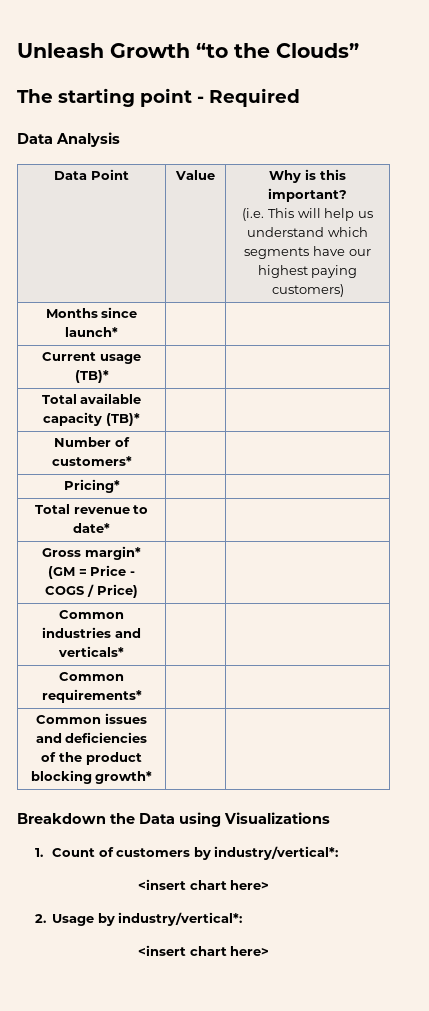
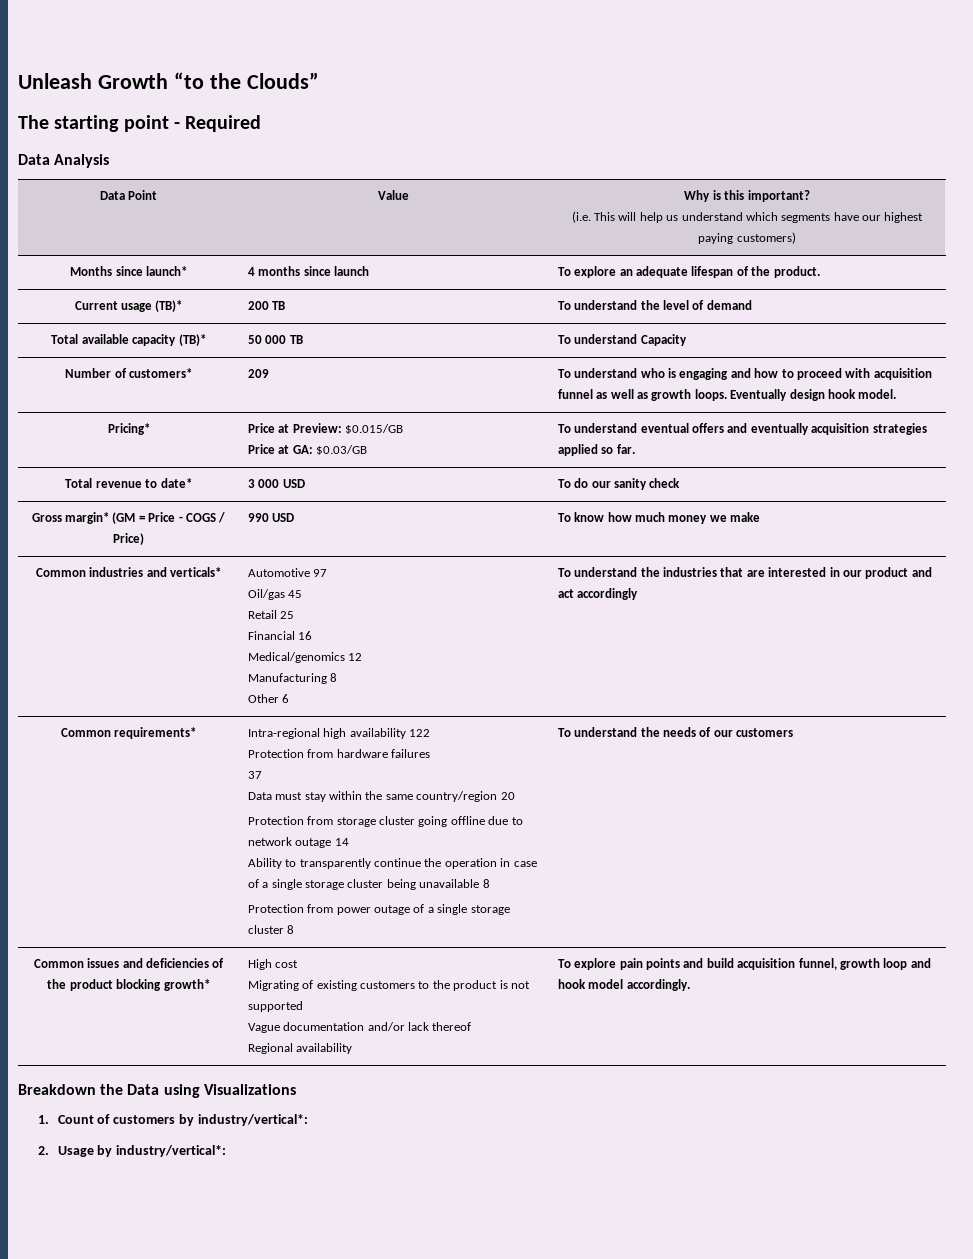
- Months since launch* | |
- Current usage (TB)* | |
- Total available capacity (TB)* | |
- Number of customers* | |
- Pricing* | |
- Total revenue to date* | |
+ Months since launch* | 4 months since launch | To explore an adequate lifespan of the product.
+ Current usage (TB)* | 200 TB | To understand the level of demand
+ Total available capacity (TB)* | 50 000 TB | To understand Capacity
+ Number of customers* | 209 | To understand who is engaging and how to proceed with acquisition funnel as well as growth loops. Eventually design hook model.
+ Pricing* | Price at Preview: $0.015/GB
+ Price at GA: $0.03/GB | To understand eventual offers and eventually acquisition strategies applied so far.
+ Total revenue to date* | 3 000 USD | To do our sanity check
- Gross margin* (GM = Price - COGS / Price) | |
- Common industries and verticals* | |
- Common requirements* | |
+ Gross margin* (GM = Price - COGS / Price) | 990 USD | To know how much money we make
+ Common industries and verticals* | Automotive 97
+ Oil/gas 45
+ Retail 25
+ Financial 16
+ Medical/genomics 12
+ Manufacturing 8
+ Other 6 | To understand the industries that are interested in our product and act accordingly
+ Common requirements* | Intra-regional high availability 122
+ Protection from hardware failures
+ 37
+ Data must stay within the same country/region 20
+ Protection from storage cluster going offline due to network outage 14
+ Ability to transparently continue the operation in case of a single storage cluster being unavailable 8
+ Protection from power outage of a single storage cluster 8 | To understand the needs of our customers
+ High cost
+ Migrating of existing customers to the product is not supported
+ Vague documentation and/or lack thereof
+ Regional availability | To explore pain points and build acquisition funnel, growth loop and hook model accordingly.
  1. Count of customers by industry/vertical*:
- <insert chart here>
  2. Usage by industry/vertical*:
- <insert chart here>

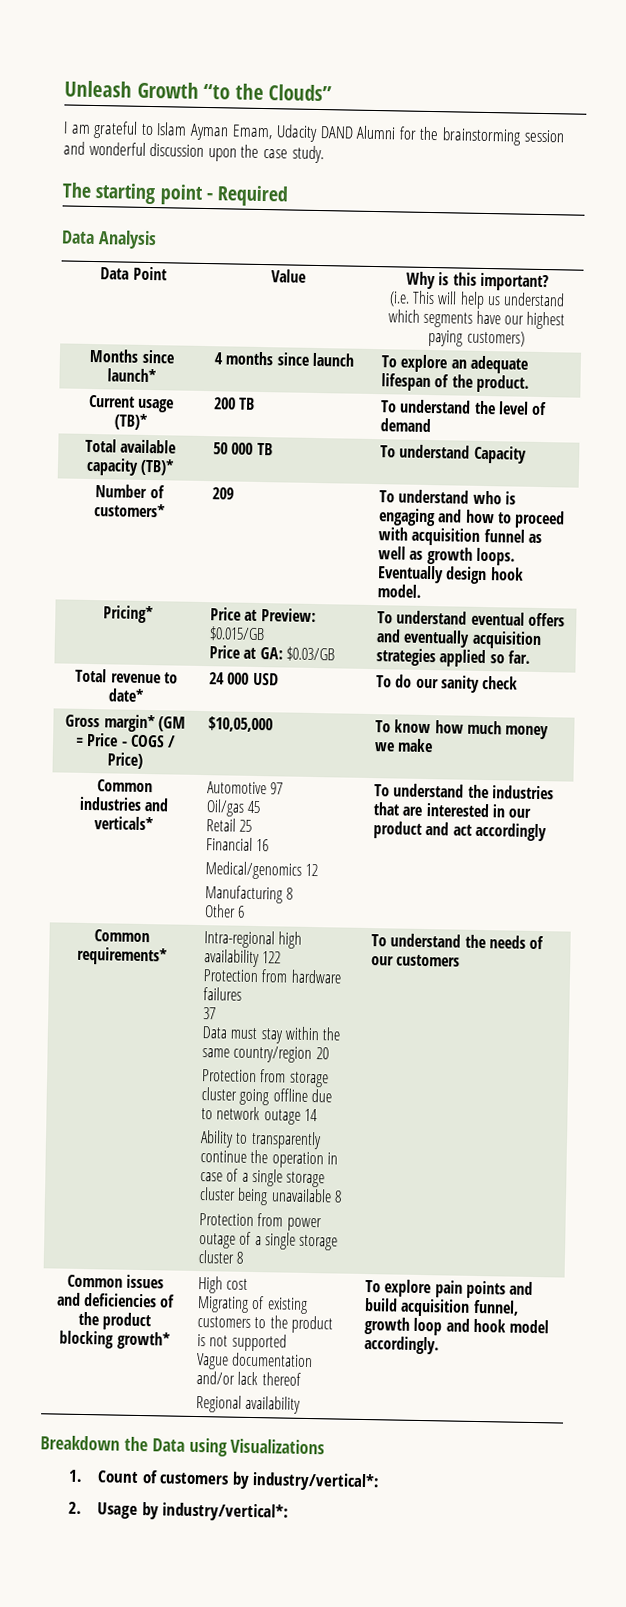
+ I am grateful to Islam Ayman Emam, Udacity DAND Alumni for the brainstorming session and wonderful discussion upon the case study.
- Total revenue to date* | 3 000 USD | To do our sanity check
+ Total revenue to date* | 24 000 USD | To do our sanity check
- Gross margin* (GM = Price - COGS / Price) | 990 USD | To know how much money we make
+ Gross margin* (GM = Price - COGS / Price) | $10,05,000 | To know how much money we make

